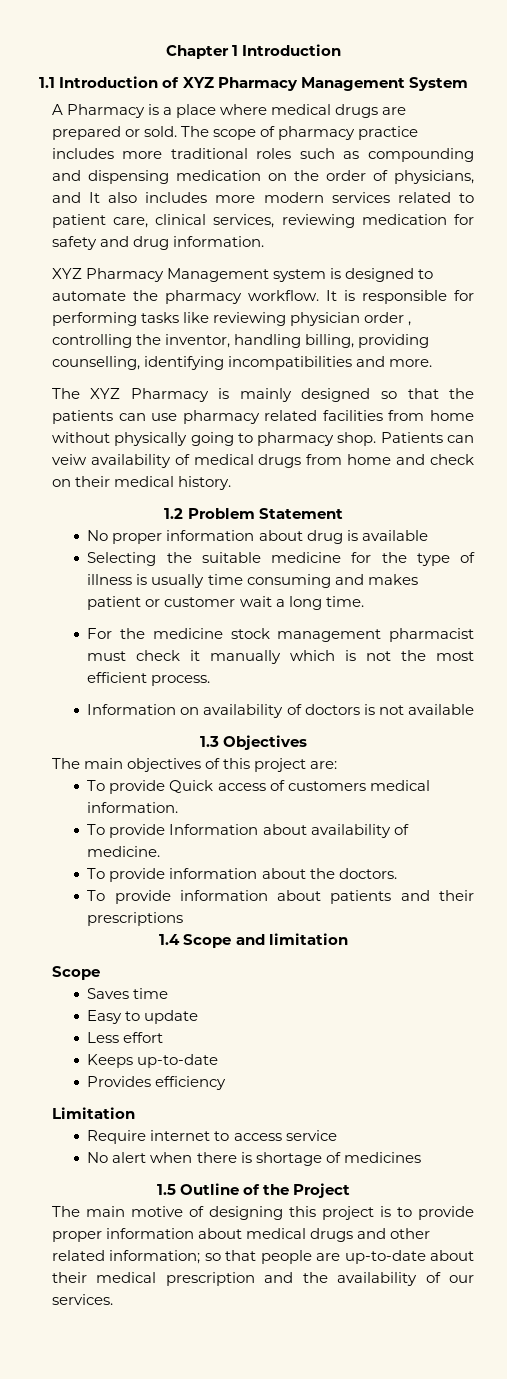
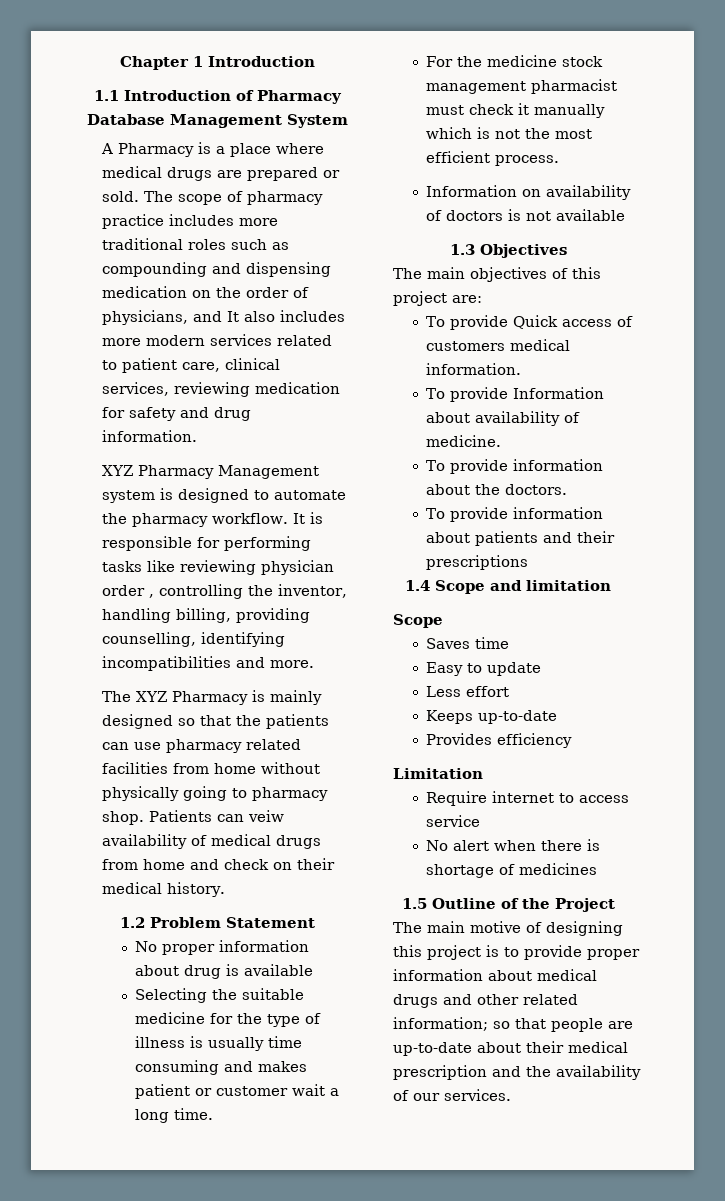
- 1.1 Introduction of XYZ Pharmacy Management System
+ 1.1 Introduction of Pharmacy Database Management System

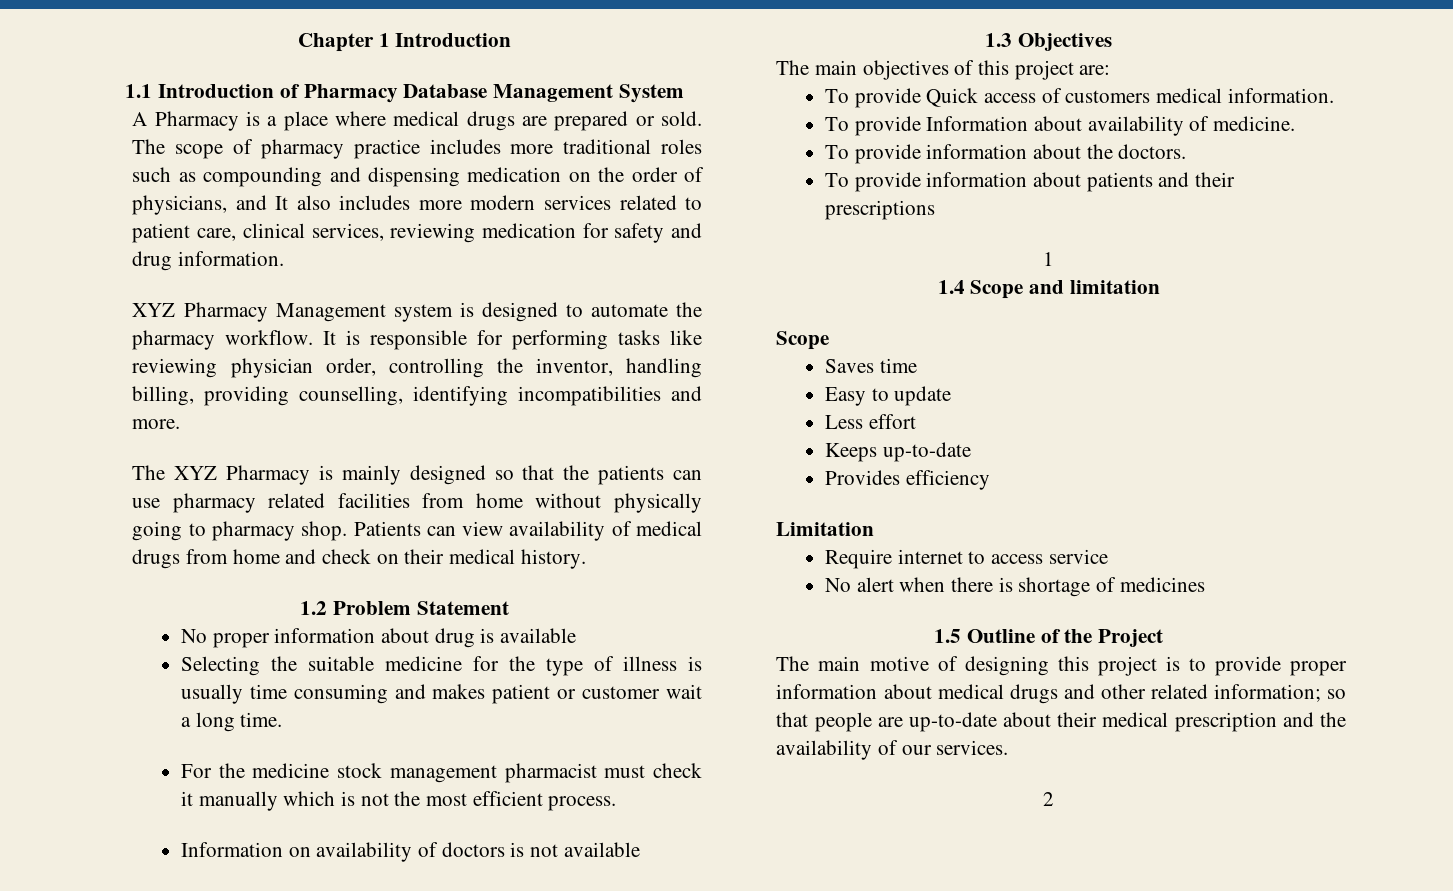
- It is responsible for performing tasks like reviewing physician order , controlling the inventor, handling billing, providing counselling, identifying incompatibilities and more.
+ It is responsible for performing tasks like reviewing physician order, controlling the inventor, handling billing, providing counselling, identifying incompatibilities and more.
- Patients can veiw availability of medical drugs from home and check on their medical history.
+ Patients can view availability of medical drugs from home and check on their medical history.
  To provide information about patients and their prescriptions
+ 1
+ 2

